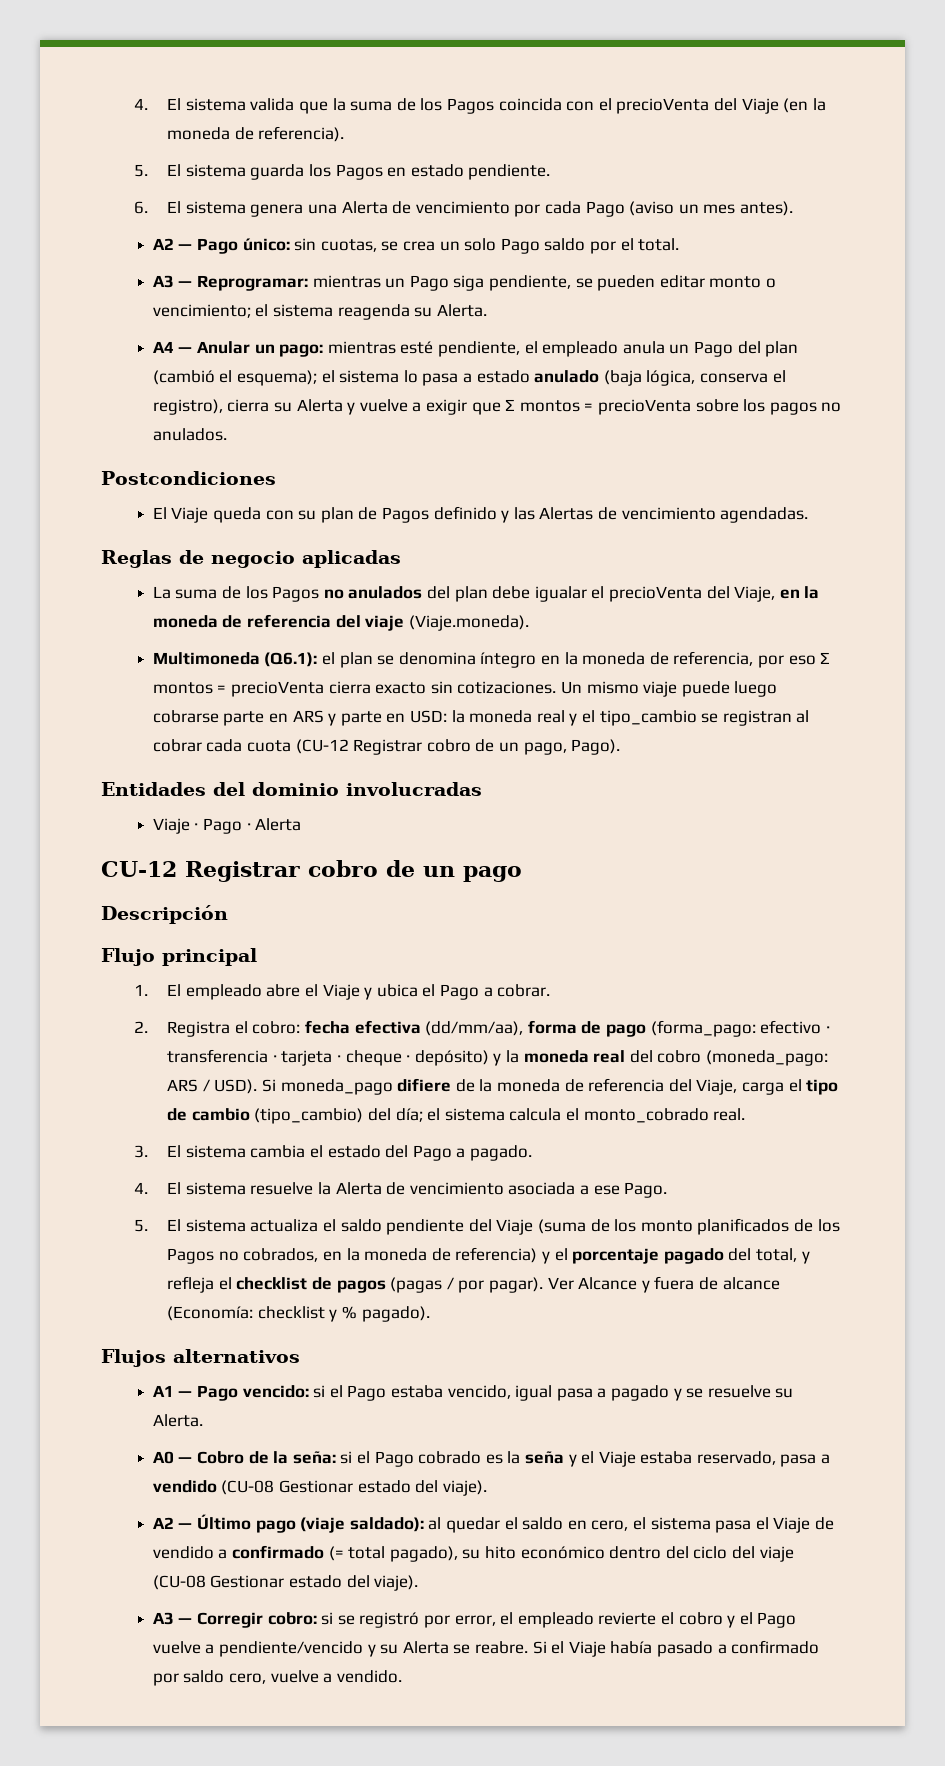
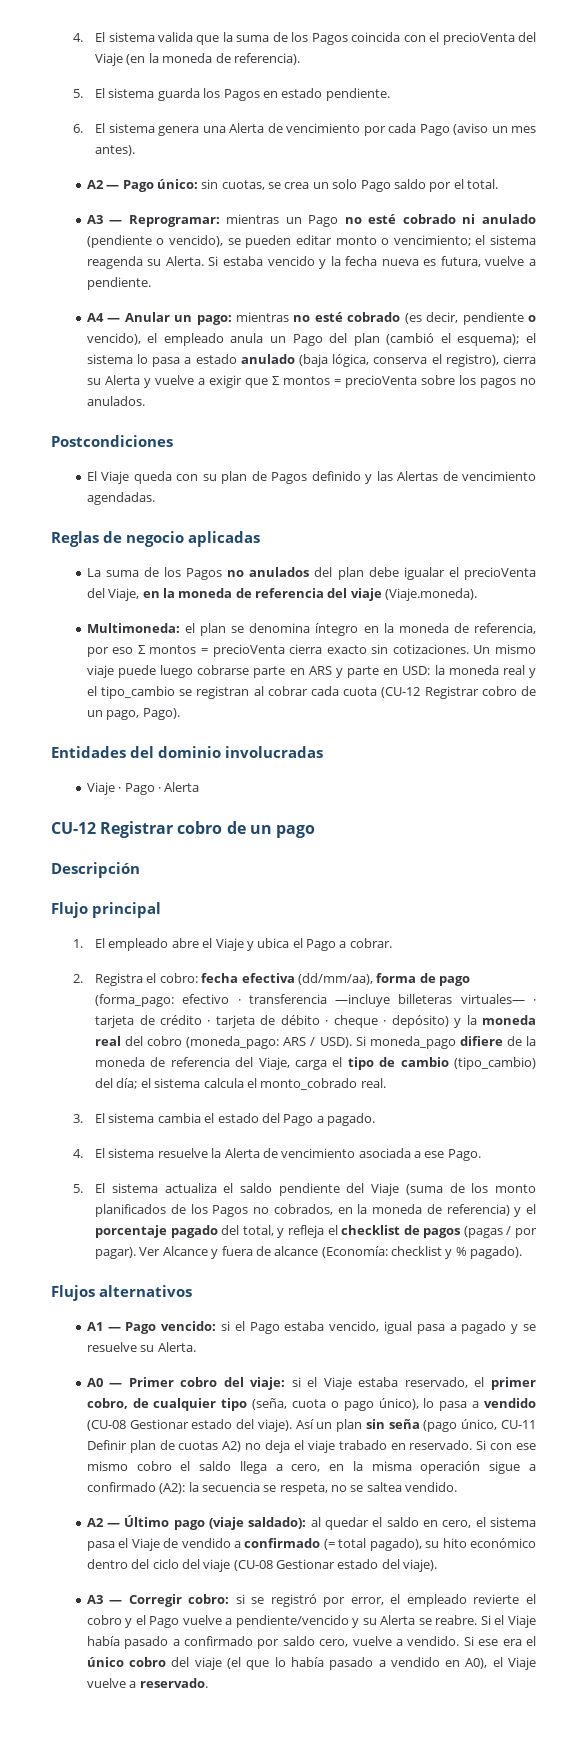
- A3 — Reprogramar: mientras un Pago siga pendiente, se pueden editar monto o vencimiento; el sistema reagenda su Alerta.
+ A3 — Reprogramar: mientras un Pago no esté cobrado ni anulado (pendiente o vencido), se pueden editar monto o vencimiento; el sistema reagenda su Alerta. Si estaba vencido y la fecha nueva es futura, vuelve a pendiente.
- A4 — Anular un pago: mientras esté pendiente, el empleado anula un Pago del plan (cambió el esquema); el sistema lo pasa a estado anulado (baja lógica, conserva el registro), cierra su Alerta y vuelve a exigir que Σ montos = precioVenta sobre los pagos no anulados.
+ A4 — Anular un pago: mientras no esté cobrado (es decir, pendiente o vencido), el empleado anula un Pago del plan (cambió el esquema); el sistema lo pasa a estado anulado (baja lógica, conserva el registro), cierra su Alerta y vuelve a exigir que Σ montos = precioVenta sobre los pagos no anulados.
- Multimoneda (Q6.1): el plan se denomina íntegro en la moneda de referencia, por eso Σ montos = precioVenta cierra exacto sin cotizaciones.
+ Multimoneda: el plan se denomina íntegro en la moneda de referencia, por eso Σ montos = precioVenta cierra exacto sin cotizaciones.
- 2. Registra el cobro: fecha efectiva (dd/mm/aa), forma de pago (forma_pago: efectivo · transferencia · tarjeta · cheque · depósito) y la moneda real del cobro (moneda_pago: ARS / USD).
+ 2. Registra el cobro: fecha efectiva (dd/mm/aa), forma de pago (forma_pago: efectivo · transferencia —incluye billeteras virtuales— · tarjeta de crédito · tarjeta de débito · cheque · depósito) y la moneda real del cobro (moneda_pago: ARS / USD).
- A0 — Cobro de la seña: si el Pago cobrado es la seña y el Viaje estaba reservado, pasa a vendido (CU-08 Gestionar estado del viaje).
+ A0 — Primer cobro del viaje: si el Viaje estaba reservado, el primer cobro, de cualquier tipo (seña, cuota o pago único), lo pasa a vendido (CU-08 Gestionar estado del viaje). Así un plan sin seña (pago único, CU-11 Definir plan de cuotas A2) no deja el viaje trabado en reservado. Si con ese mismo cobro el saldo llega a cero, en la misma operación sigue a confirmado (A2): la secuencia se respeta, no se saltea vendido.
+ Si ese era el único cobro del viaje (el que lo había pasado a vendido en A0), el Viaje vuelve a reservado.

